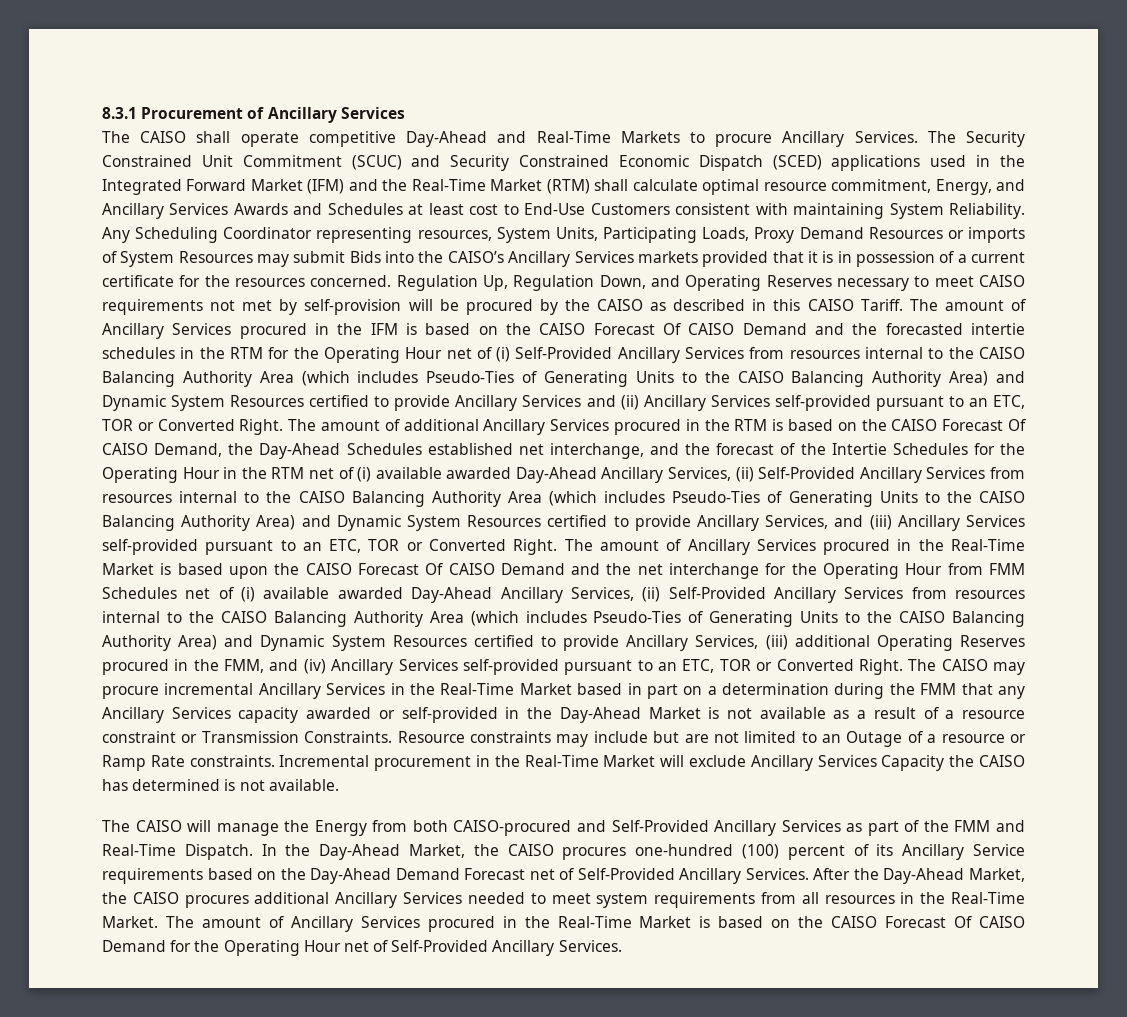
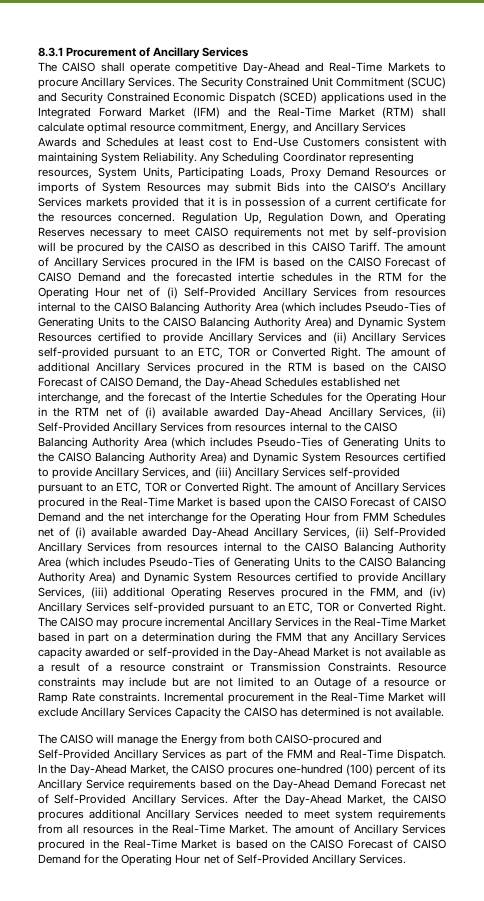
- The amount of Ancillary Services procured in the IFM is based on the CAISO Forecast Of CAISO Demand and the forecasted intertie schedules in the RTM for the Operating Hour net of (i) Self-Provided Ancillary Services from resources internal to the CAISO Balancing Authority Area (which includes Pseudo-Ties of Generating Units to the CAISO Balancing Authority Area) and Dynamic System Resources certified to provide Ancillary Services and (ii) Ancillary Services self-provided pursuant to an ETC, TOR or Converted Right.
+ The amount of Ancillary Services procured in the IFM is based on the CAISO Forecast of CAISO Demand and the forecasted intertie schedules in the RTM for the Operating Hour net of (i) Self-Provided Ancillary Services from resources internal to the CAISO Balancing Authority Area (which includes Pseudo-Ties of Generating Units to the CAISO Balancing Authority Area) and Dynamic System Resources certified to provide Ancillary Services and (ii) Ancillary Services self-provided pursuant to an ETC, TOR or Converted Right.
- The amount of additional Ancillary Services procured in the RTM is based on the CAISO Forecast Of CAISO Demand, the Day-Ahead Schedules established net interchange, and the forecast of the Intertie Schedules for the Operating Hour in the RTM net of (i) available awarded Day-Ahead Ancillary Services, (ii) Self-Provided Ancillary Services from resources internal to the CAISO Balancing Authority Area (which includes Pseudo-Ties of Generating Units to the CAISO Balancing Authority Area) and Dynamic System Resources certified to provide Ancillary Services, and (iii) Ancillary Services self-provided pursuant to an ETC, TOR or Converted Right.
+ The amount of additional Ancillary Services procured in the RTM is based on the CAISO Forecast of CAISO Demand, the Day-Ahead Schedules established net interchange, and the forecast of the Intertie Schedules for the Operating Hour in the RTM net of (i) available awarded Day-Ahead Ancillary Services, (ii) Self-Provided Ancillary Services from resources internal to the CAISO Balancing Authority Area (which includes Pseudo-Ties of Generating Units to the CAISO Balancing Authority Area) and Dynamic System Resources certified to provide Ancillary Services, and (iii) Ancillary Services self-provided pursuant to an ETC, TOR or Converted Right.
- The amount of Ancillary Services procured in the Real-Time Market is based upon the CAISO Forecast Of CAISO Demand and the net interchange for the Operating Hour from FMM Schedules net of (i) available awarded Day-Ahead Ancillary Services, (ii) Self-Provided Ancillary Services from resources internal to the CAISO Balancing Authority Area (which includes Pseudo-Ties of Generating Units to the CAISO Balancing Authority Area) and Dynamic System Resources certified to provide Ancillary Services, (iii) additional Operating Reserves procured in the FMM, and (iv) Ancillary Services self-provided pursuant to an ETC, TOR or Converted Right.
+ The amount of Ancillary Services procured in the Real-Time Market is based upon the CAISO Forecast of CAISO Demand and the net interchange for the Operating Hour from FMM Schedules net of (i) available awarded Day-Ahead Ancillary Services, (ii) Self-Provided Ancillary Services from resources internal to the CAISO Balancing Authority Area (which includes Pseudo-Ties of Generating Units to the CAISO Balancing Authority Area) and Dynamic System Resources certified to provide Ancillary Services, (iii) additional Operating Reserves procured in the FMM, and (iv) Ancillary Services self-provided pursuant to an ETC, TOR or Converted Right.
- The amount of Ancillary Services procured in the Real-Time Market is based on the CAISO Forecast Of CAISO Demand for the Operating Hour net of Self-Provided Ancillary Services.
+ The amount of Ancillary Services procured in the Real-Time Market is based on the CAISO Forecast of CAISO Demand for the Operating Hour net of Self-Provided Ancillary Services.

